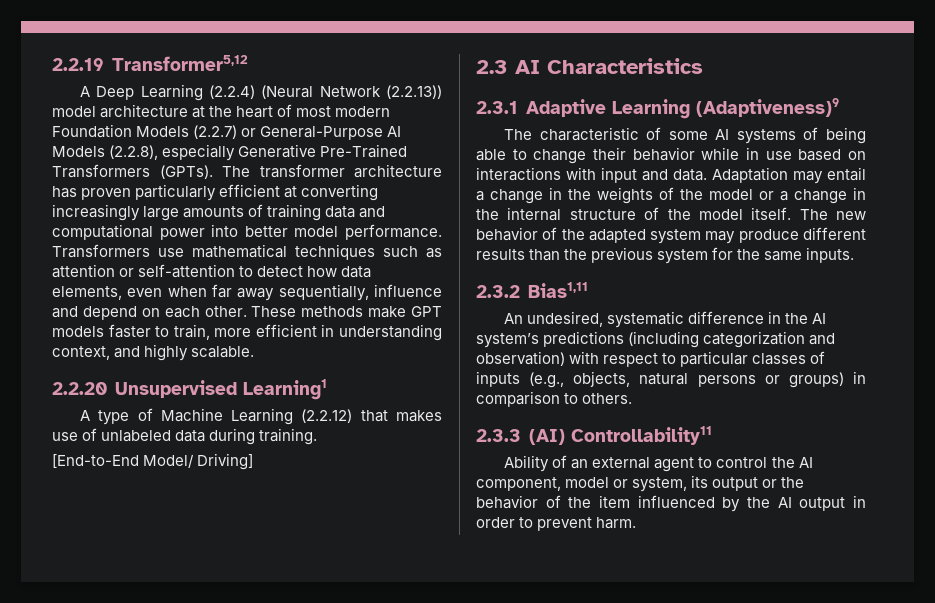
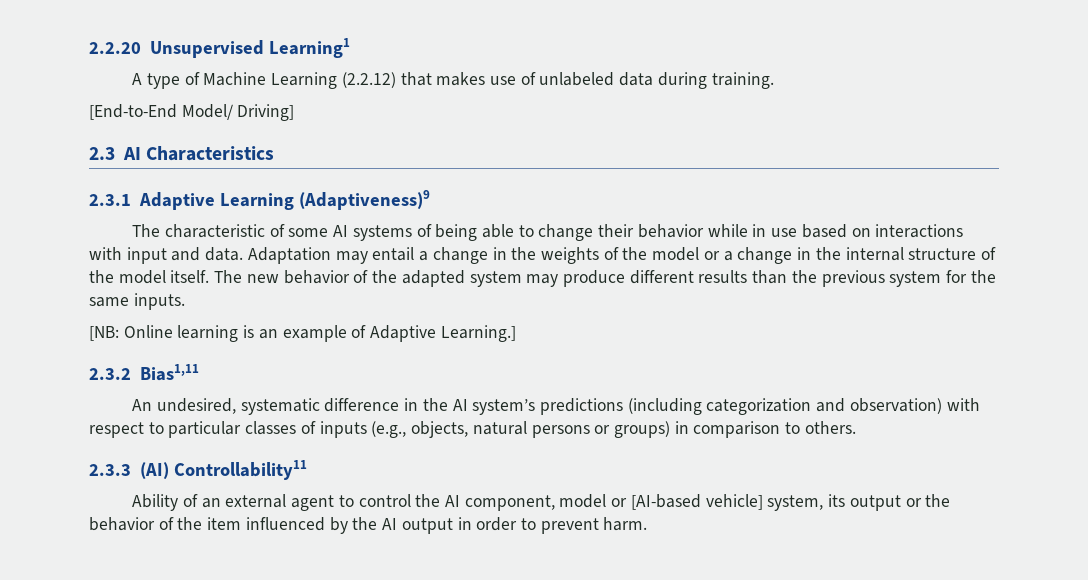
- 2.2.19 Transformer5,12
- A Deep Learning (2.2.4) (Neural Network (2.2.13)) model architecture at the heart of most modern Foundation Models (2.2.7) or General-Purpose AI Models (2.2.8), especially Generative Pre-Trained Transformers (GPTs). The transformer architecture has proven particularly efficient at converting increasingly large amounts of training data and computational power into better model performance. Transformers use mathematical techniques such as attention or self-attention to detect how data elements, even when far away sequentially, influence and depend on each other. These methods make GPT models faster to train, more efficient in understanding context, and highly scalable.
+ [NB: Online learning is an example of Adaptive Learning.]
- Ability of an external agent to control the AI component, model or system, its output or the behavior of the item influenced by the AI output in order to prevent harm.
+ Ability of an external agent to control the AI component, model or [AI-based vehicle] system, its output or the behavior of the item influenced by the AI output in order to prevent harm.

